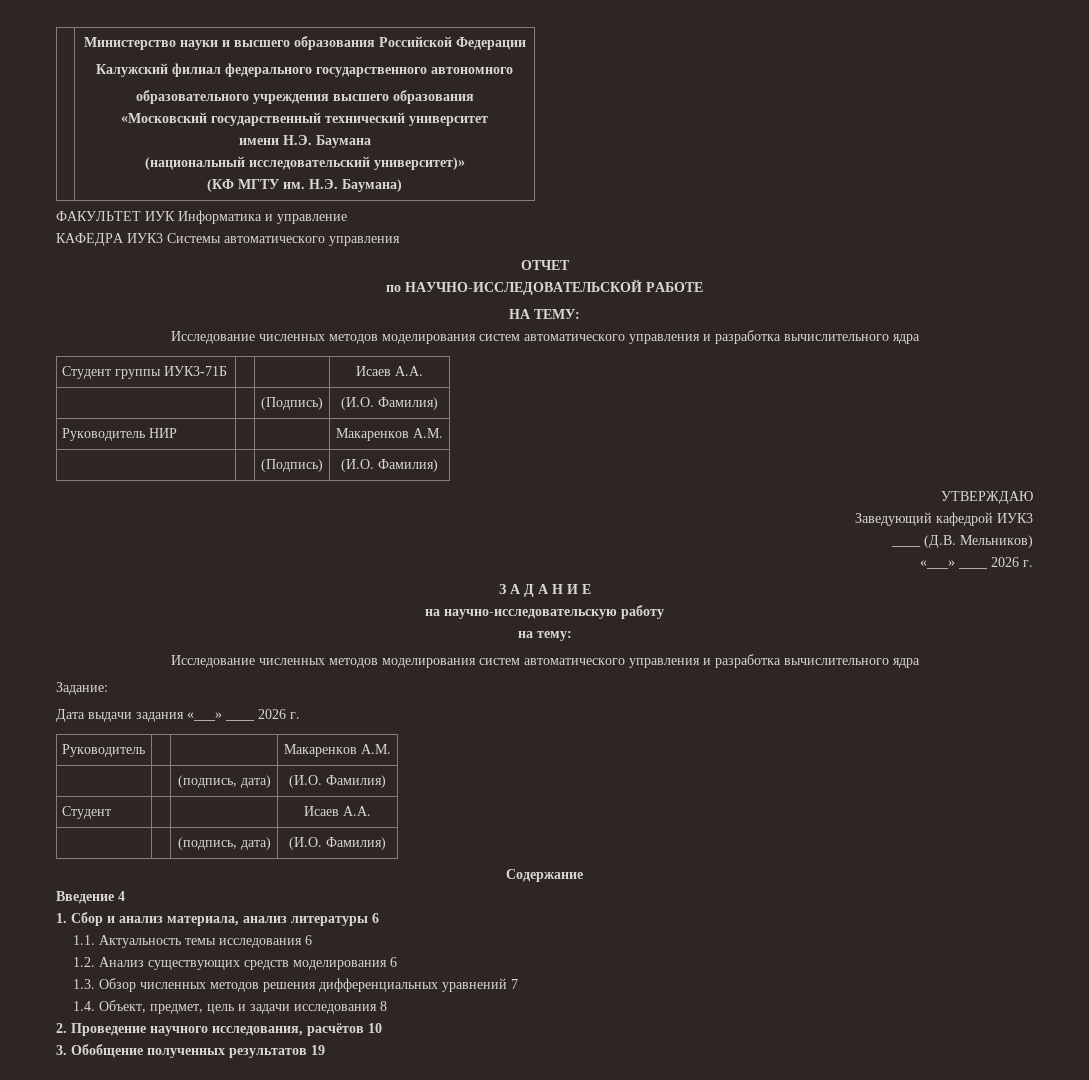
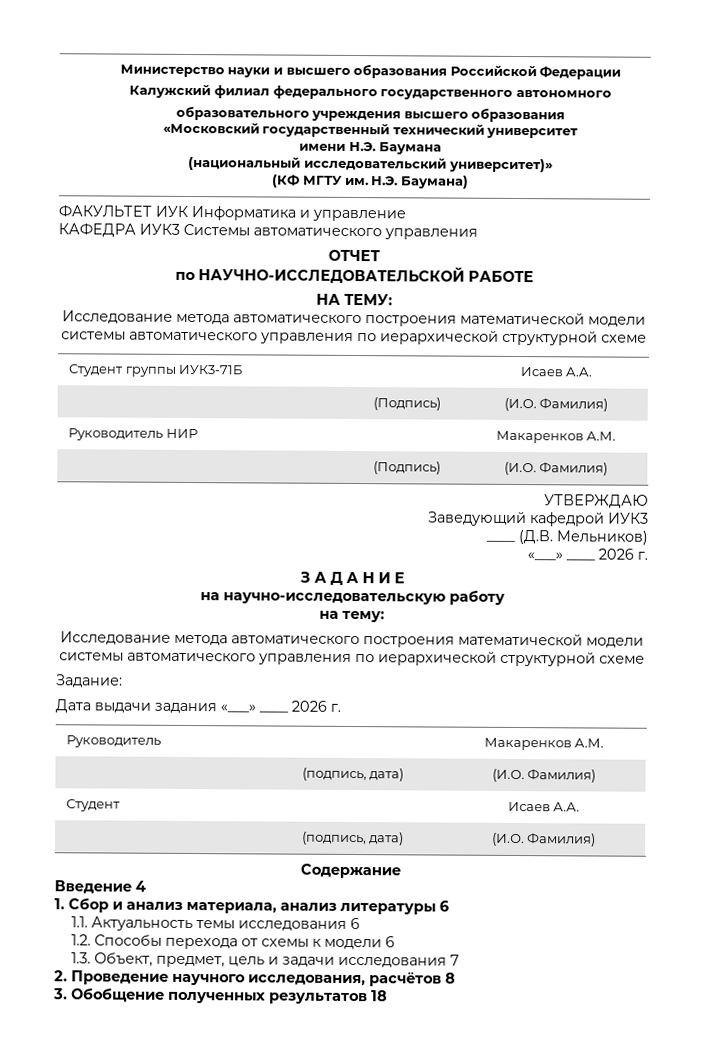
  НА ТЕМУ:
- Исследование численных методов моделирования систем автоматического управления и разработка вычислительного ядра
+ Исследование метода автоматического построения математической модели системы автоматического управления по иерархической структурной схеме
  на тему:
- Исследование численных методов моделирования систем автоматического управления и разработка вычислительного ядра
+ Исследование метода автоматического построения математической модели системы автоматического управления по иерархической структурной схеме
- 1.2. Анализ существующих средств моделирования 6
- 1.3. Обзор численных методов решения дифференциальных уравнений 7
- 1.4. Объект, предмет, цель и задачи исследования 8
+ 1.2. Способы перехода от схемы к модели 6
+ 1.3. Объект, предмет, цель и задачи исследования 7
- 2. Проведение научного исследования, расчётов 10
+ 2. Проведение научного исследования, расчётов 8
- 3. Обобщение полученных результатов 19
+ 3. Обобщение полученных результатов 18

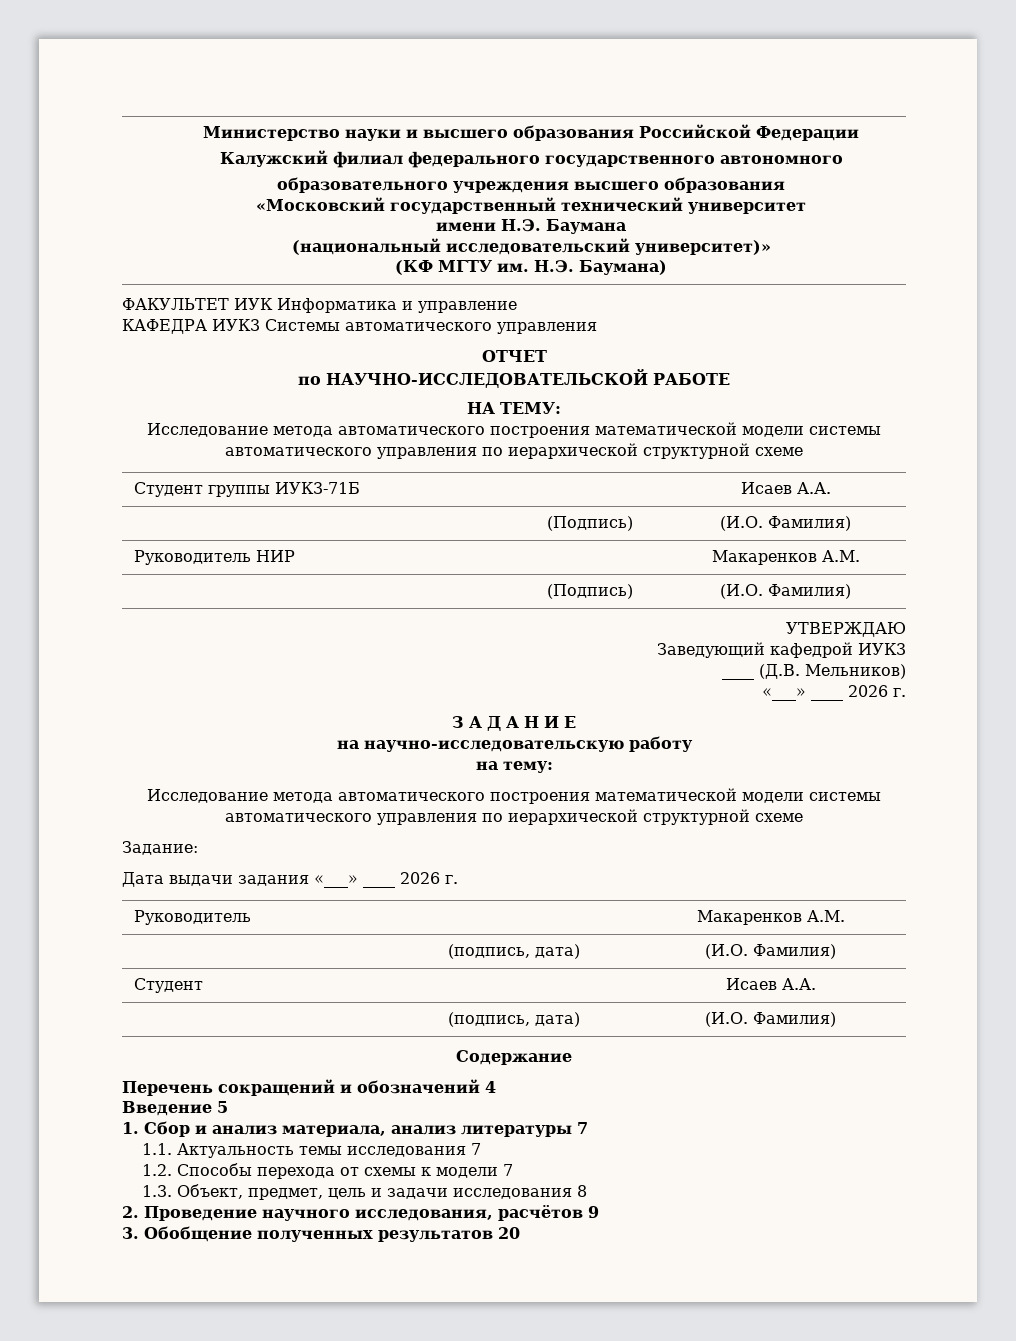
+ Перечень сокращений и обозначений 4
- Введение 4
+ Введение 5
- 1. Сбор и анализ материала, анализ литературы 6
+ 1. Сбор и анализ материала, анализ литературы 7
- 1.1. Актуальность темы исследования 6
+ 1.1. Актуальность темы исследования 7
- 1.2. Способы перехода от схемы к модели 6
+ 1.2. Способы перехода от схемы к модели 7
- 1.3. Объект, предмет, цель и задачи исследования 7
+ 1.3. Объект, предмет, цель и задачи исследования 8
- 2. Проведение научного исследования, расчётов 8
+ 2. Проведение научного исследования, расчётов 9
- 3. Обобщение полученных результатов 18
+ 3. Обобщение полученных результатов 20

